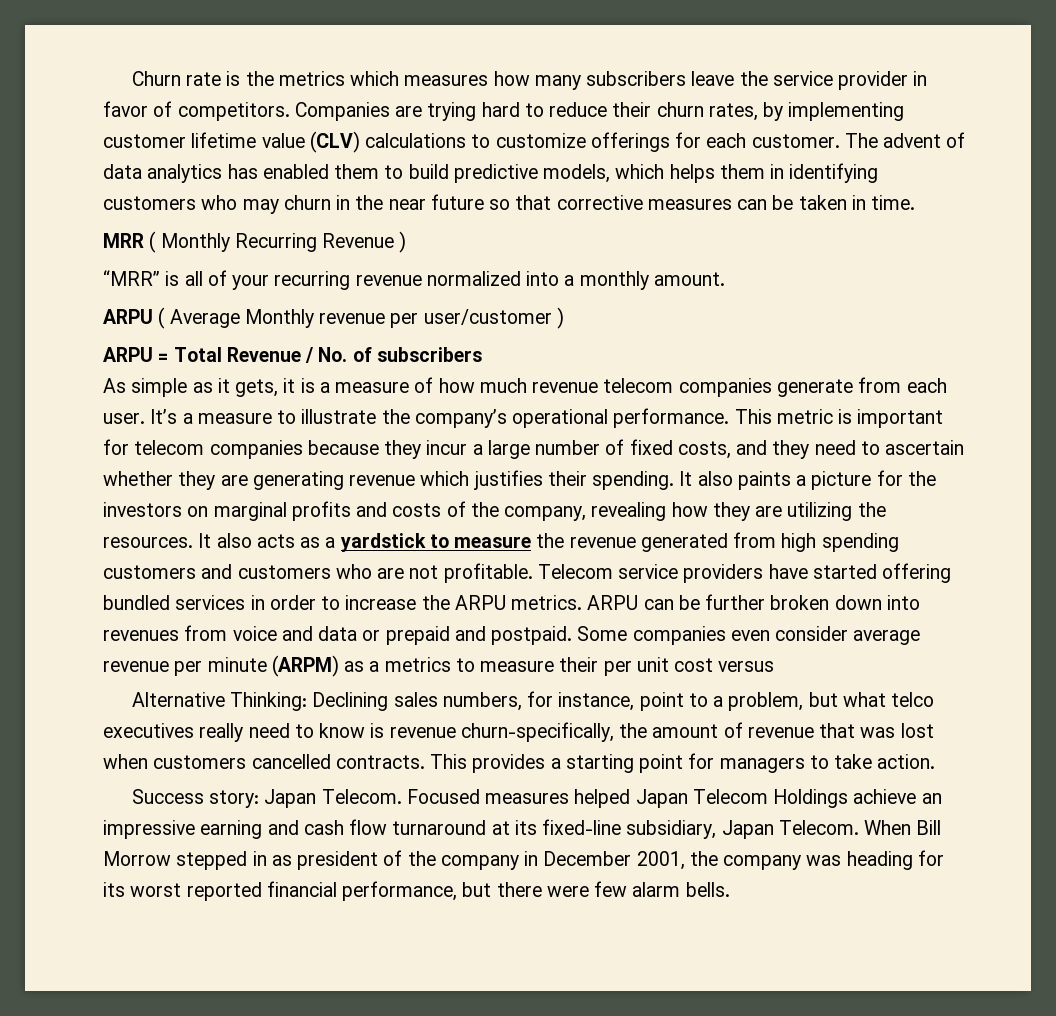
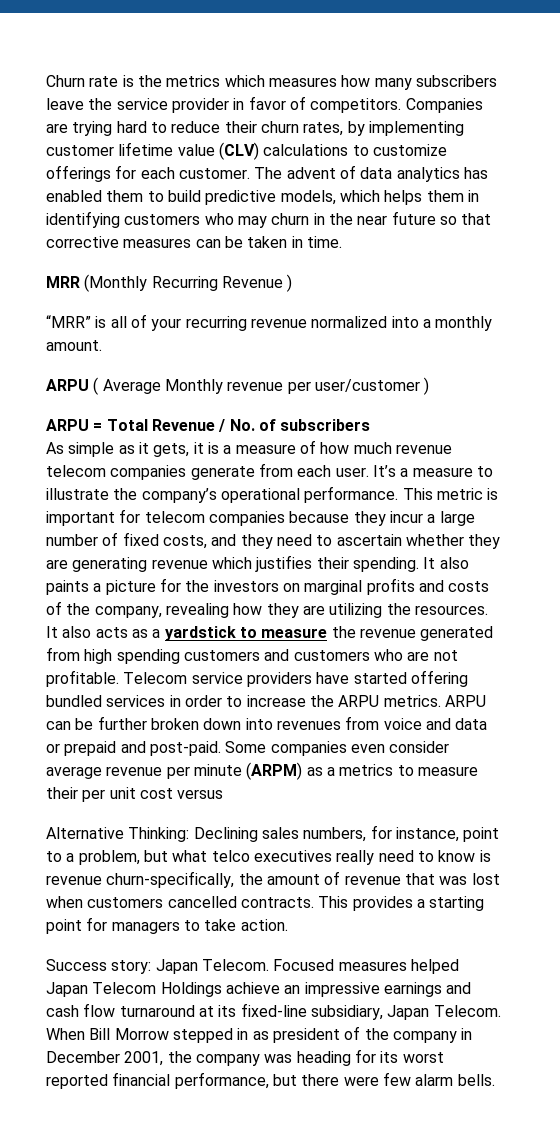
- MRR ( Monthly Recurring Revenue )
+ MRR (Monthly Recurring Revenue )
- ARPU can be further broken down into revenues from voice and data or prepaid and postpaid.
+ ARPU can be further broken down into revenues from voice and data or prepaid and post-paid.
- Focused measures helped Japan Telecom Holdings achieve an impressive earning and cash flow turnaround at its fixed-line subsidiary, Japan Telecom.
+ Focused measures helped Japan Telecom Holdings achieve an impressive earnings and cash flow turnaround at its fixed-line subsidiary, Japan Telecom.

